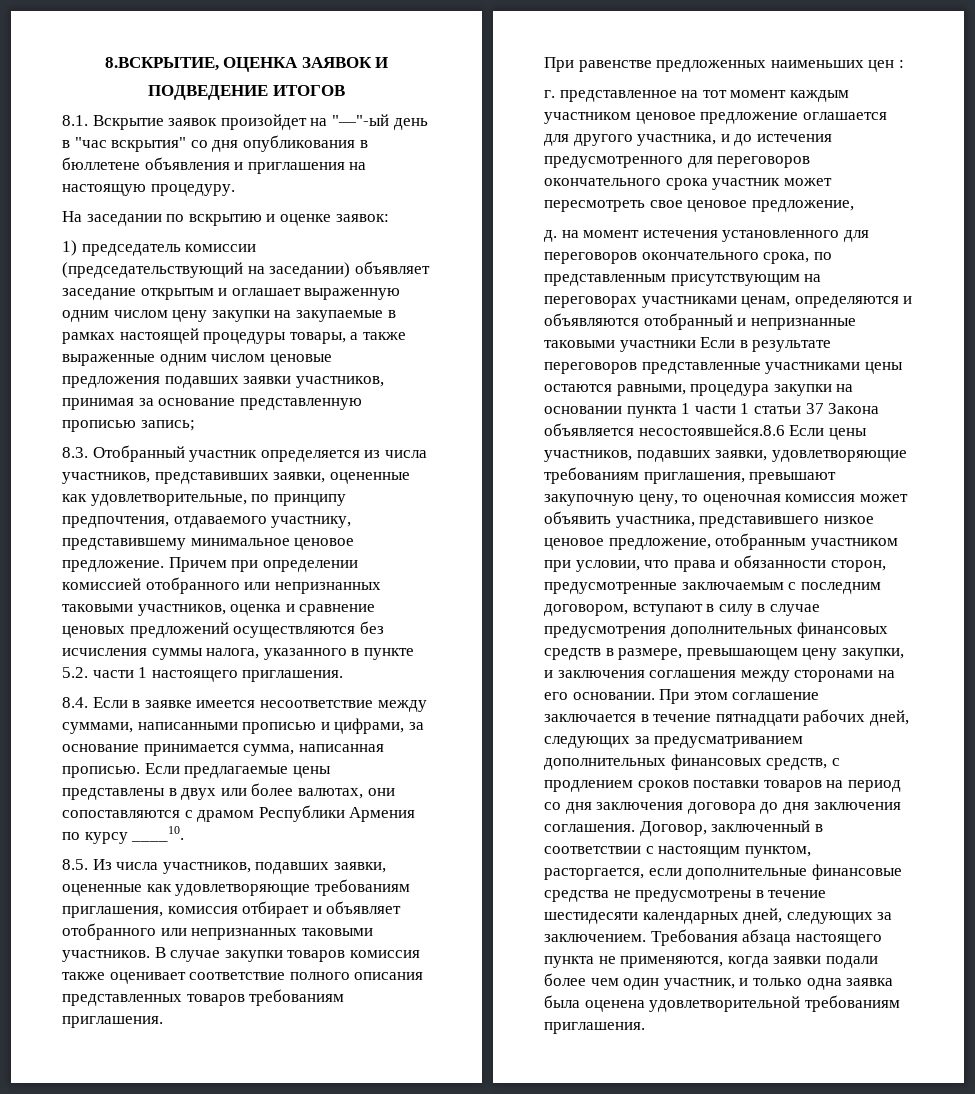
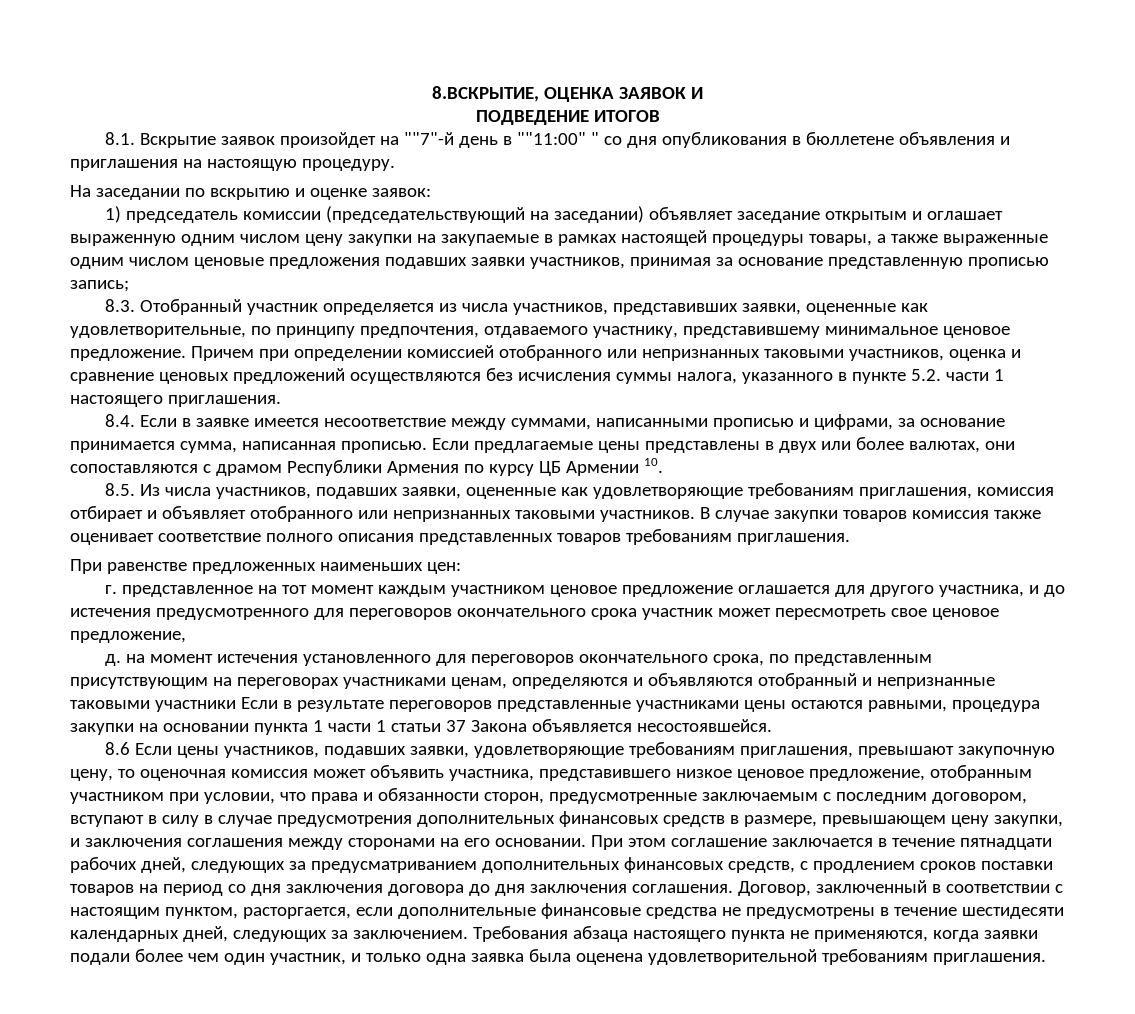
- 8.1. Вскрытие заявок произойдет на "—"-ый день в "час вскрытия" со дня опубликования в бюллетене объявления и приглашения на настоящую процедуру.
+ 8.1. Вскрытие заявок произойдет на ""7"-й день в ""11:00" " со дня опубликования в бюллетене объявления и приглашения на настоящую процедуру.
- Если предлагаемые цены представлены в двух или более валютах, они сопоставляются с драмом Республики Армения по курсу ____10.
+ Если предлагаемые цены представлены в двух или более валютах, они сопоставляются с драмом Республики Армения по курсу ЦБ Армении 10.
- При равенстве предложенных наименьших цен :
+ При равенстве предложенных наименьших цен:
- д. на момент истечения установленного для переговоров окончательного срока, по представленным присутствующим на переговорах участниками ценам, определяются и объявляются отобранный и непризнанные таковыми участники Если в результате переговоров представленные участниками цены остаются равными, процедура закупки на основании пункта 1 части 1 статьи 37 Закона объявляется несостоявшейся.8.6 Если цены участников, подавших заявки, удовлетворяющие требованиям приглашения, превышают закупочную цену, то оценочная комиссия может объявить участника, представившего низкое ценовое предложение, отобранным участником при условии, что права и обязанности сторон, предусмотренные заключаемым с последним договором, вступают в силу в случае предусмотрения дополнительных финансовых средств в размере, превышающем цену закупки, и заключения соглашения между сторонами на его основании.
+ д. на момент истечения установленного для переговоров окончательного срока, по представленным присутствующим на переговорах участниками ценам, определяются и объявляются отобранный и непризнанные таковыми участники Если в результате переговоров представленные участниками цены остаются равными, процедура закупки на основании пункта 1 части 1 статьи 37 Закона объявляется несостоявшейся.
+ 8.6 Если цены участников, подавших заявки, удовлетворяющие требованиям приглашения, превышают закупочную цену, то оценочная комиссия может объявить участника, представившего низкое ценовое предложение, отобранным участником при условии, что права и обязанности сторон, предусмотренные заключаемым с последним договором, вступают в силу в случае предусмотрения дополнительных финансовых средств в размере, превышающем цену закупки, и заключения соглашения между сторонами на его основании.

